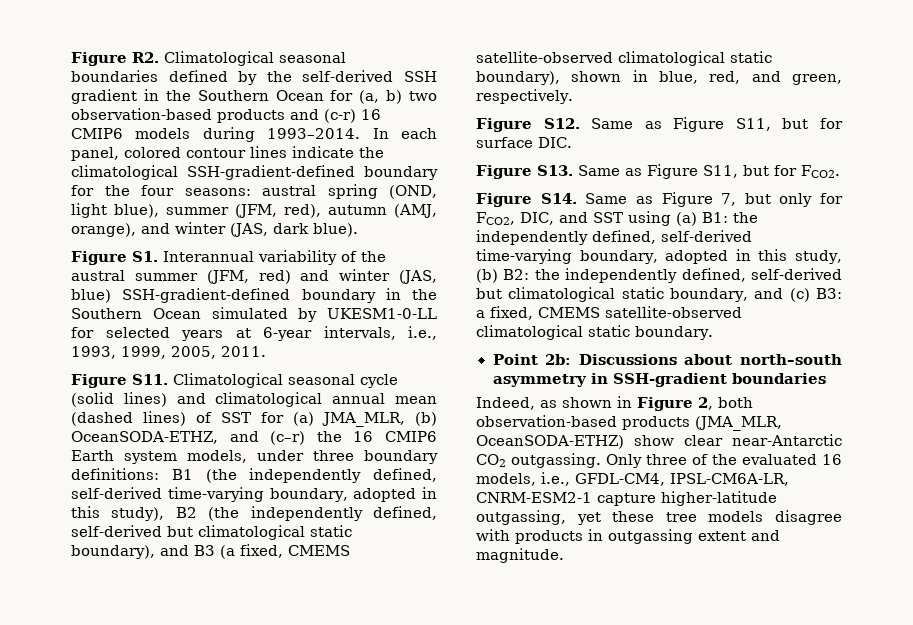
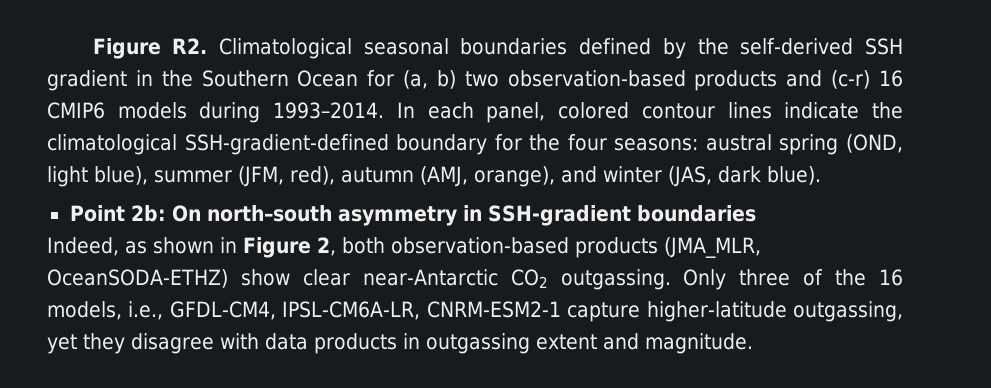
- Figure S1. Interannual variability of the austral summer (JFM, red) and winter (JAS, blue) SSH-gradient-defined boundary in the Southern Ocean simulated by UKESM1-0-LL for selected years at 6-year intervals, i.e., 1993, 1999, 2005, 2011.
- Figure S11. Climatological seasonal cycle (solid lines) and climatological annual mean (dashed lines) of SST for (a) JMA_MLR, (b) OceanSODA-ETHZ, and (c–r) the 16 CMIP6 Earth system models, under three boundary definitions: B1 (the independently defined, self-derived time-varying boundary, adopted in this study), B2 (the independently defined, self-derived but climatological static boundary), and B3 (a fixed, CMEMS satellite-observed climatological static boundary), shown in blue, red, and green, respectively.
- Figure S12. Same as Figure S11, but for surface DIC.
- Figure S13. Same as Figure S11, but for FCO2.
- Figure S14. Same as Figure 7, but only for FCO2, DIC, and SST using (a) B1: the independently defined, self-derived time-varying boundary, adopted in this study, (b) B2: the independently defined, self-derived but climatological static boundary, and (c) B3: a fixed, CMEMS satellite-observed climatological static boundary.
- Point 2b: Discussions about north–south asymmetry in SSH-gradient boundaries
+ Point 2b: On north–south asymmetry in SSH-gradient boundaries
- Only three of the evaluated 16 models, i.e., GFDL‑CM4, IPSL‑CM6A‑LR, CNRM‑ESM2‑1 capture higher-latitude outgassing, yet these tree models disagree with products in outgassing extent and magnitude.
+ Only three of the 16 models, i.e., GFDL‑CM4, IPSL‑CM6A‑LR, CNRM‑ESM2‑1 capture higher-latitude outgassing, yet they disagree with data products in outgassing extent and magnitude.

